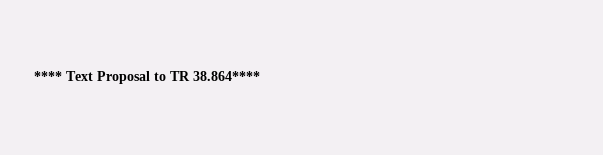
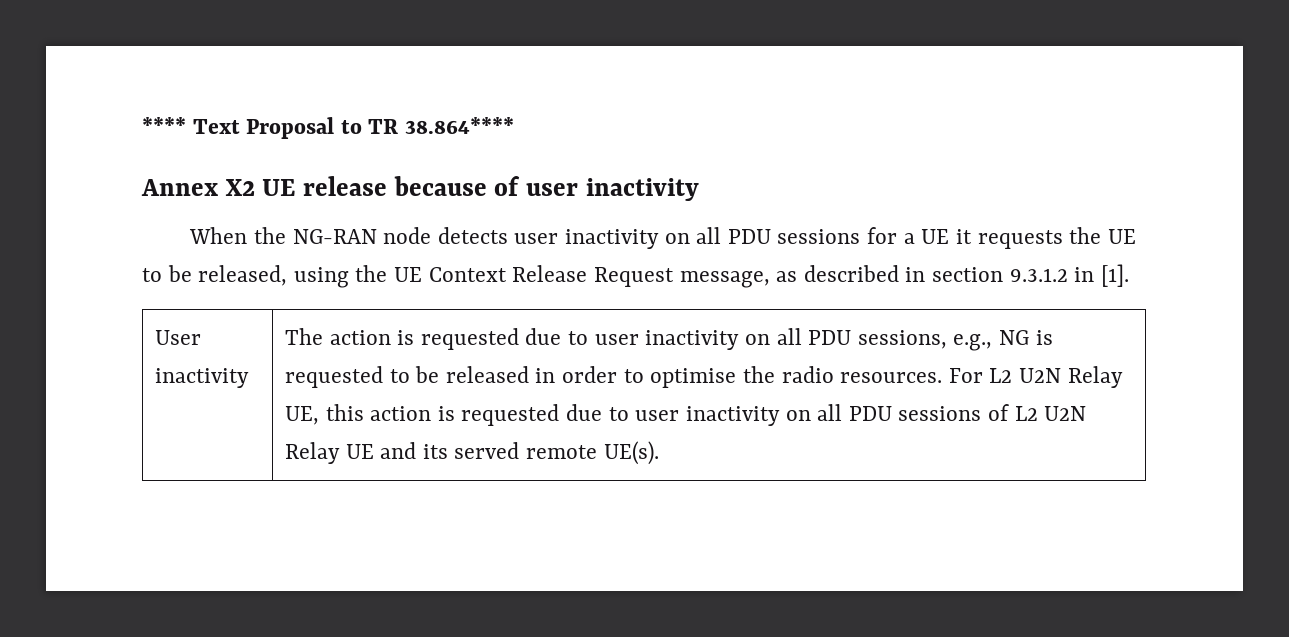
+ Annex X2 UE release because of user inactivity
+ When the NG-RAN node detects user inactivity on all PDU sessions for a UE it requests the UE to be released, using the UE Context Release Request message, as described in section 9.3.1.2 in [1].
+ User inactivity | The action is requested due to user inactivity on all PDU sessions, e.g., NG is requested to be released in order to optimise the radio resources. For L2 U2N Relay UE, this action is requested due to user inactivity on all PDU sessions of L2 U2N Relay UE and its served remote UE(s).

